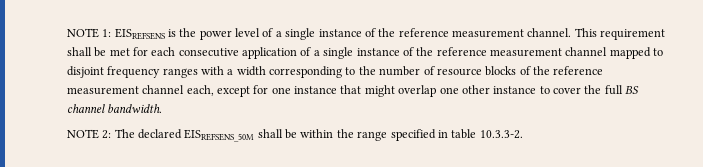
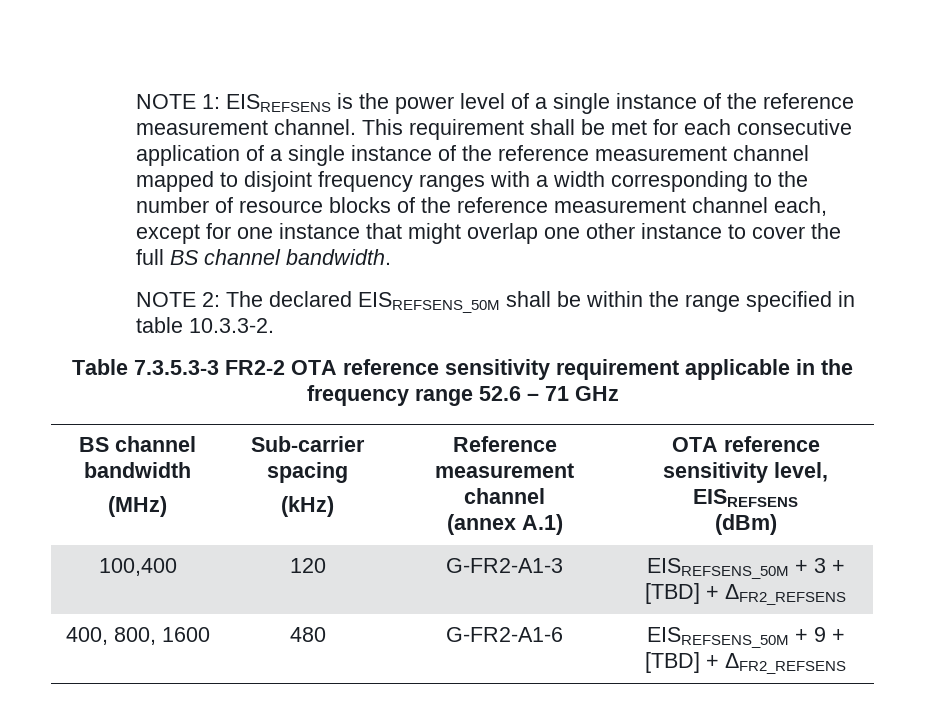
+ Table 7.3.5.3-3 FR2-2 OTA reference sensitivity requirement applicable in the frequency range 52.6 – 71 GHz
+ BS channel bandwidth
+ (MHz) | Sub-carrier spacing
+ (kHz) | Reference measurement channel
+ (annex A.1) | OTA reference sensitivity level, EISREFSENS
+ (dBm)
+ 100,400 | 120 | G-FR2-A1-3 | EISREFSENS_50M + 3 + [TBD] + ΔFR2_REFSENS
+ 400, 800, 1600 | 480 | G-FR2-A1-6 | EISREFSENS_50M + 9 + [TBD] + ΔFR2_REFSENS

